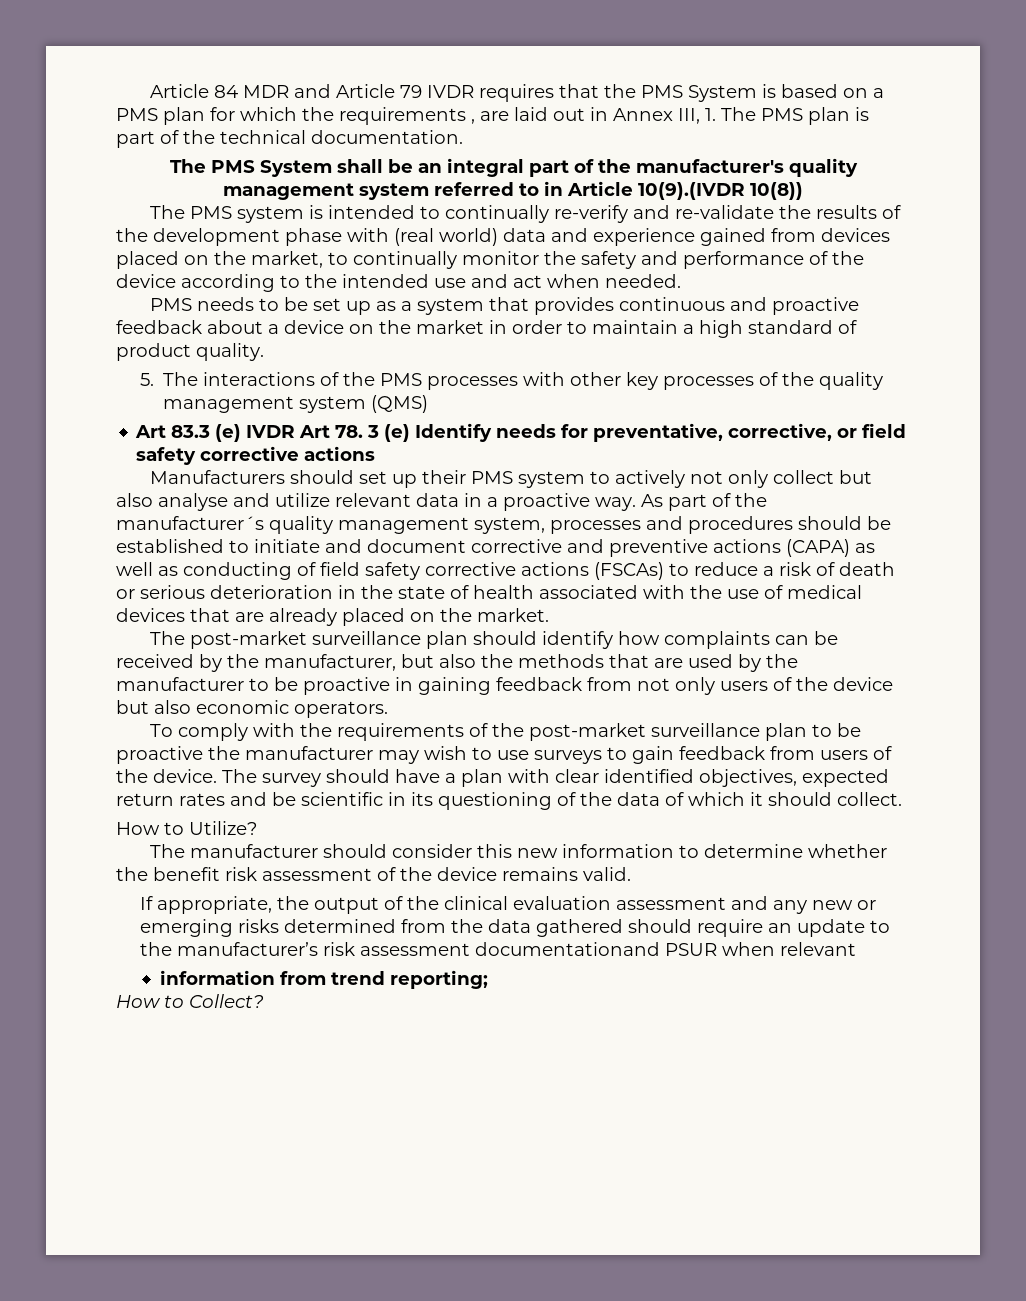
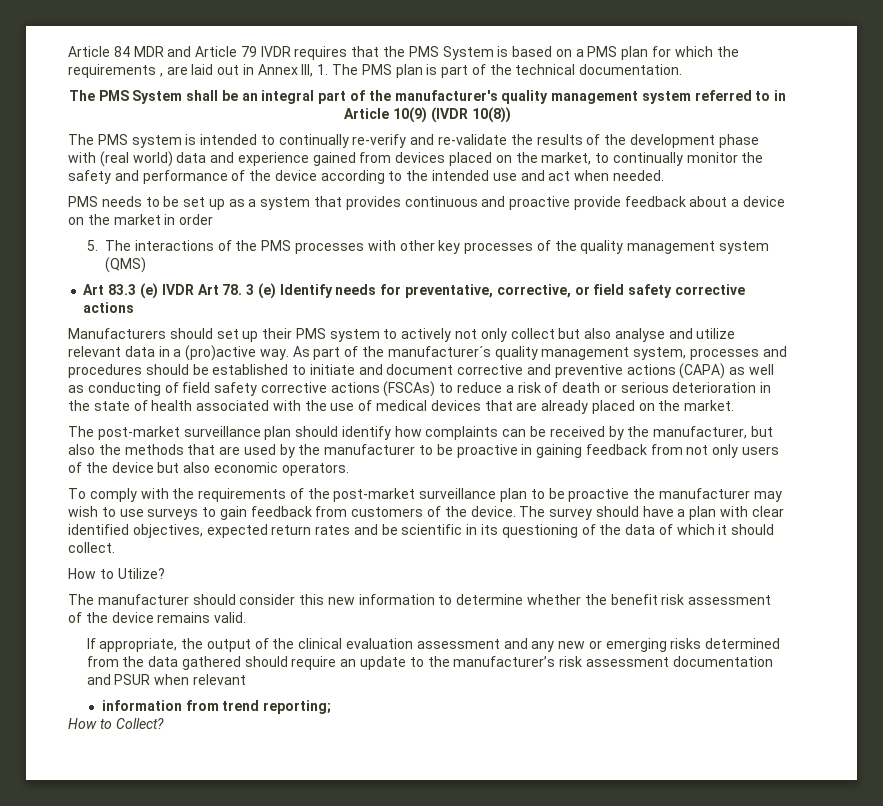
- The PMS System shall be an integral part of the manufacturer's quality management system referred to in Article 10(9).(IVDR 10(8))
+ The PMS System shall be an integral part of the manufacturer's quality management system referred to in Article 10(9) (IVDR 10(8))
- PMS needs to be set up as a system that provides continuous and proactive feedback about a device on the market in order to maintain a high standard of product quality.
+ PMS needs to be set up as a system that provides continuous and proactive provide feedback about a device on the market in order
- Manufacturers should set up their PMS system to actively not only collect but also analyse and utilize relevant data in a proactive way.
+ Manufacturers should set up their PMS system to actively not only collect but also analyse and utilize relevant data in a (pro)active way.
- To comply with the requirements of the post-market surveillance plan to be proactive the manufacturer may wish to use surveys to gain feedback from users of the device.
+ To comply with the requirements of the post-market surveillance plan to be proactive the manufacturer may wish to use surveys to gain feedback from customers of the device.
- If appropriate, the output of the clinical evaluation assessment and any new or emerging risks determined from the data gathered should require an update to the manufacturer’s risk assessment documentationand PSUR when relevant
+ If appropriate, the output of the clinical evaluation assessment and any new or emerging risks determined from the data gathered should require an update to the manufacturer’s risk assessment documentation and PSUR when relevant

